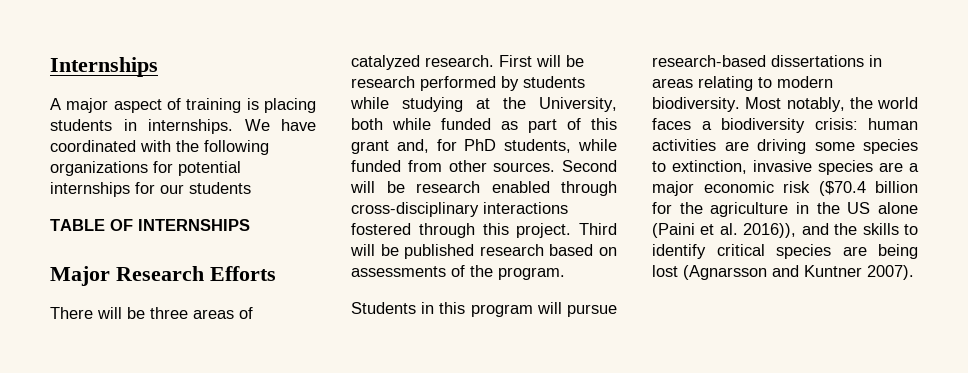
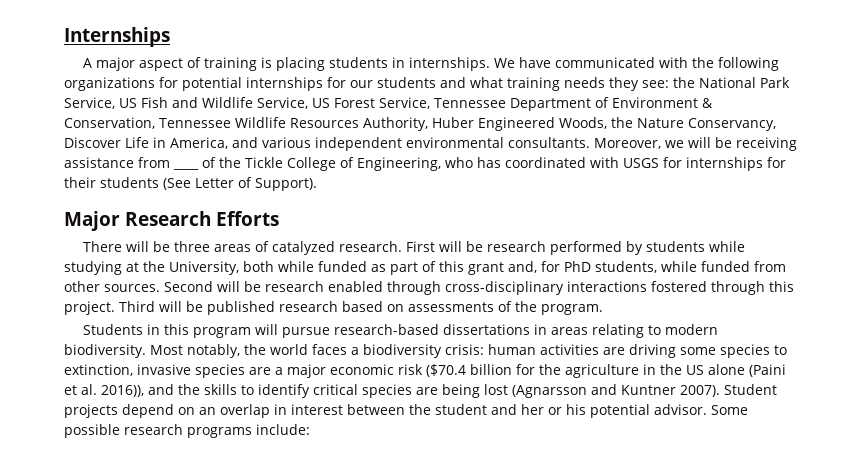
- We have coordinated with the following organizations for potential internships for our students
- TABLE OF INTERNSHIPS
+ We have communicated with the following organizations for potential internships for our students and what training needs they see: the National Park Service, US Fish and Wildlife Service, US Forest Service, Tennessee Department of Environment & Conservation, Tennessee Wildlife Resources Authority, Huber Engineered Woods, the Nature Conservancy, Discover Life in America, and various independent environmental consultants. Moreover, we will be receiving assistance from ____ of the Tickle College of Engineering, who has coordinated with USGS for internships for their students (See Letter of Support).
+ Student projects depend on an overlap in interest between the student and her or his potential advisor. Some possible research programs include:

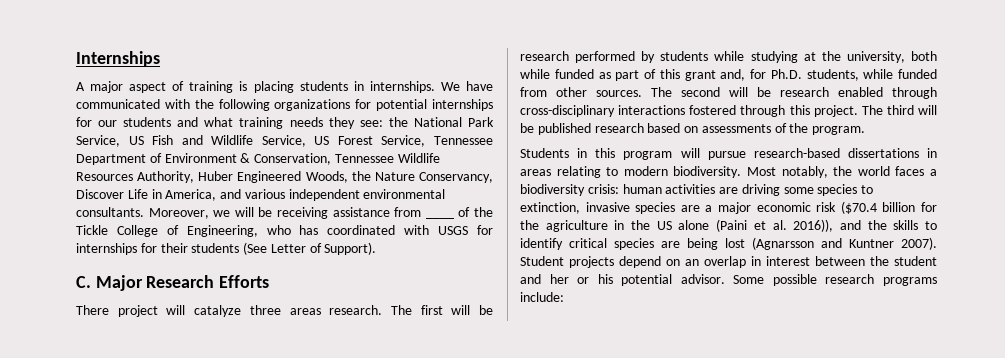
- Major Research Efforts
+ C. Major Research Efforts
- There will be three areas of catalyzed research. First will be research performed by students while studying at the University, both while funded as part of this grant and, for PhD students, while funded from other sources.
+ There project will catalyze three areas research. The first will be research performed by students while studying at the university, both while funded as part of this grant and, for Ph.D. students, while funded from other sources.
- Second will be research enabled through cross-disciplinary interactions fostered through this project.
+ The second will be research enabled through cross-disciplinary interactions fostered through this project.
- Third will be published research based on assessments of the program.
+ The third will be published research based on assessments of the program.

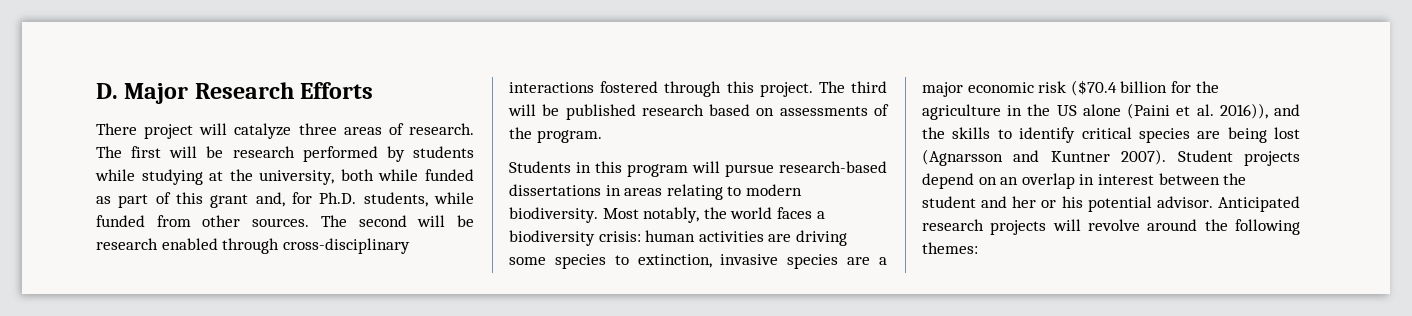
- Internships
- A major aspect of training is placing students in internships. We have communicated with the following organizations for potential internships for our students and what training needs they see: the National Park Service, US Fish and Wildlife Service, US Forest Service, Tennessee Department of Environment & Conservation, Tennessee Wildlife Resources Authority, Huber Engineered Woods, the Nature Conservancy, Discover Life in America, and various independent environmental consultants. Moreover, we will be receiving assistance from ____ of the Tickle College of Engineering, who has coordinated with USGS for internships for their students (See Letter of Support).
- C. Major Research Efforts
+ D. Major Research Efforts
- There project will catalyze three areas research.
+ There project will catalyze three areas of research.
- Some possible research programs include:
+ Anticipated research projects will revolve around the following themes:

